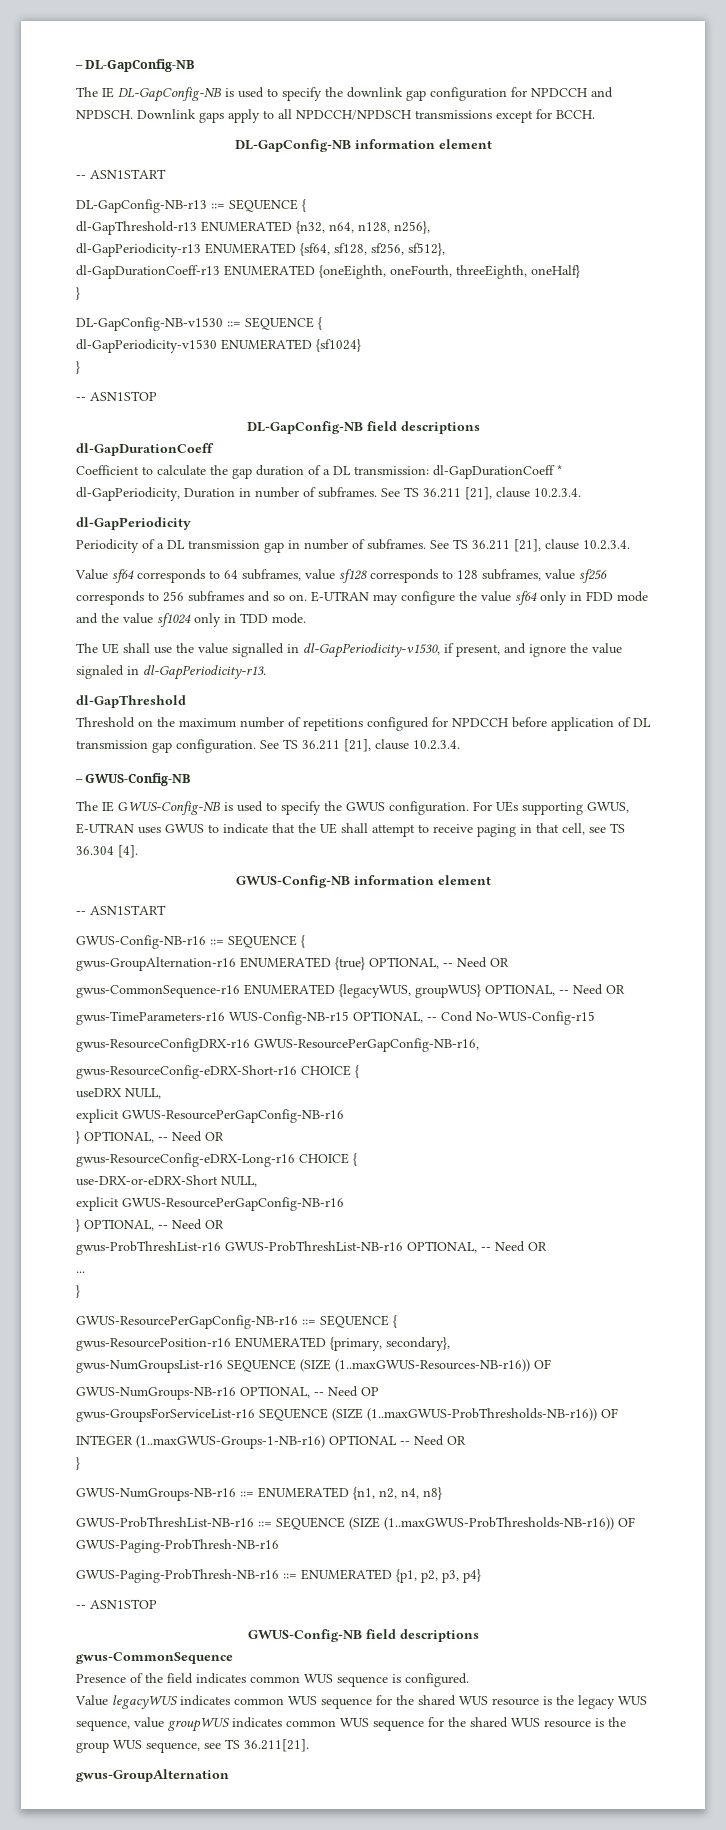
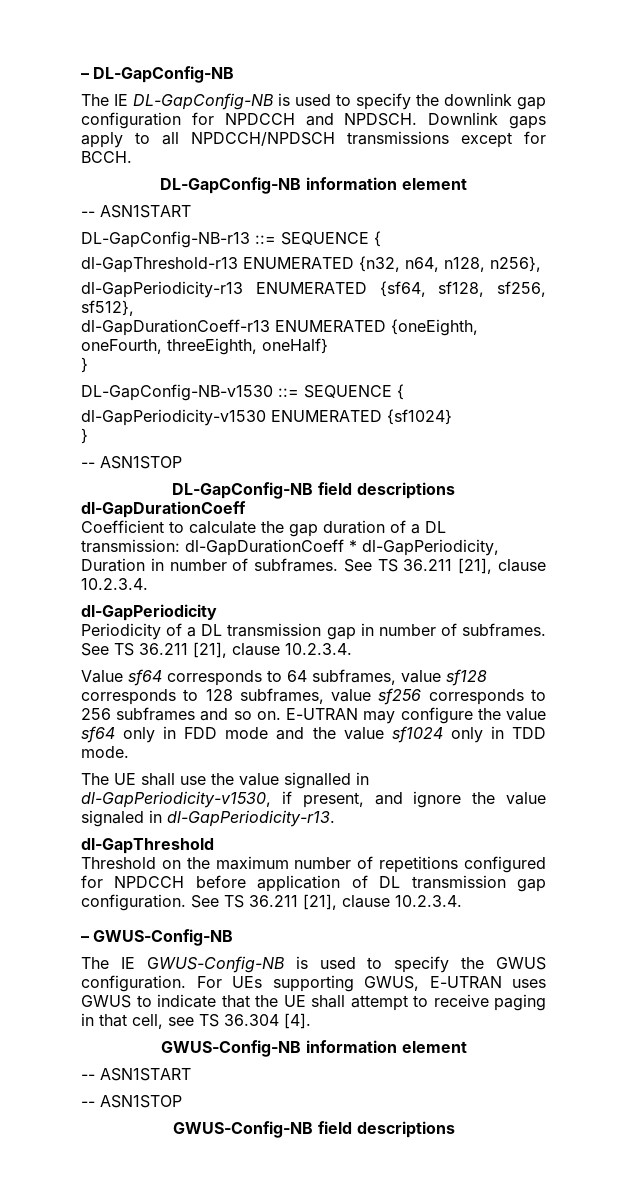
- GWUS-Config-NB-r16 ::= SEQUENCE {
- gwus-GroupAlternation-r16 ENUMERATED {true} OPTIONAL, -- Need OR
- gwus-CommonSequence-r16 ENUMERATED {legacyWUS, groupWUS} OPTIONAL, -- Need OR
- gwus-TimeParameters-r16 WUS-Config-NB-r15 OPTIONAL, -- Cond No-WUS-Config-r15
- gwus-ResourceConfigDRX-r16 GWUS-ResourcePerGapConfig-NB-r16,
- gwus-ResourceConfig-eDRX-Short-r16 CHOICE {
- useDRX NULL,
- explicit GWUS-ResourcePerGapConfig-NB-r16
- } OPTIONAL, -- Need OR
- gwus-ResourceConfig-eDRX-Long-r16 CHOICE {
- use-DRX-or-eDRX-Short NULL,
- explicit GWUS-ResourcePerGapConfig-NB-r16
- } OPTIONAL, -- Need OR
- gwus-ProbThreshList-r16 GWUS-ProbThreshList-NB-r16 OPTIONAL, -- Need OR
- ...
- }
- GWUS-ResourcePerGapConfig-NB-r16 ::= SEQUENCE {
- gwus-ResourcePosition-r16 ENUMERATED {primary, secondary},
- gwus-NumGroupsList-r16 SEQUENCE (SIZE (1..maxGWUS-Resources-NB-r16)) OF
- GWUS-NumGroups-NB-r16 OPTIONAL, -- Need OP
- gwus-GroupsForServiceList-r16 SEQUENCE (SIZE (1..maxGWUS-ProbThresholds-NB-r16)) OF
- INTEGER (1..maxGWUS-Groups-1-NB-r16) OPTIONAL -- Need OR
- }
- GWUS-NumGroups-NB-r16 ::= ENUMERATED {n1, n2, n4, n8}
- GWUS-ProbThreshList-NB-r16 ::= SEQUENCE (SIZE (1..maxGWUS-ProbThresholds-NB-r16)) OF GWUS-Paging-ProbThresh-NB-r16
- GWUS-Paging-ProbThresh-NB-r16 ::= ENUMERATED {p1, p2, p3, p4}
- gwus-CommonSequence
- Presence of the field indicates common WUS sequence is configured.
- Value legacyWUS indicates common WUS sequence for the shared WUS resource is the legacy WUS sequence, value groupWUS indicates common WUS sequence for the shared WUS resource is the group WUS sequence, see TS 36.211[21].
- gwus-GroupAlternation

